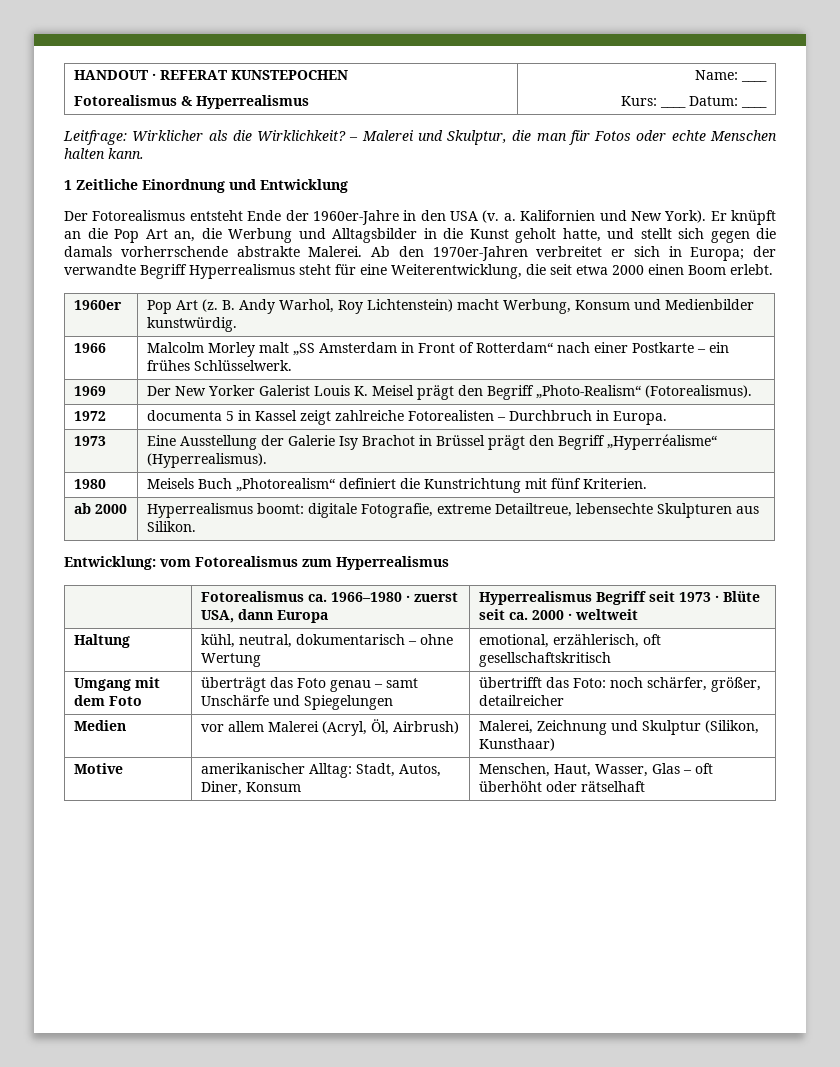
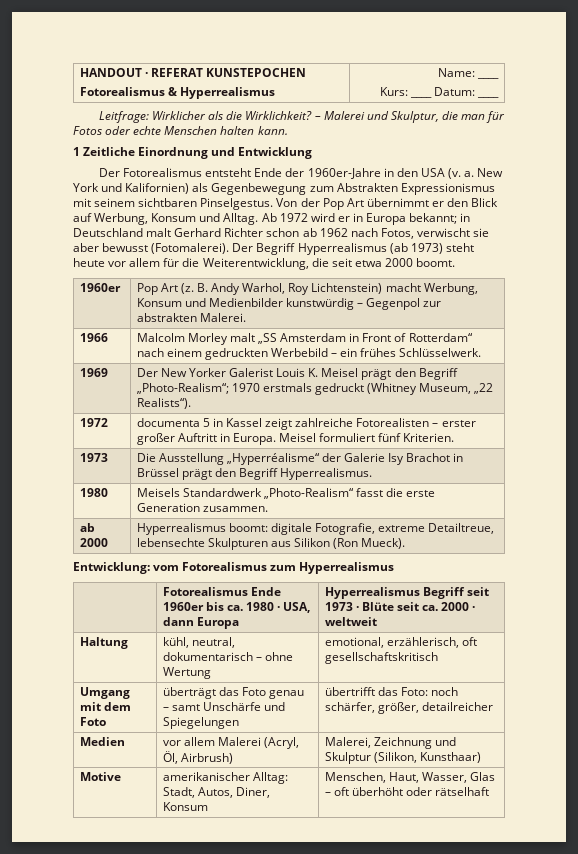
- Kalifornien und New York). Er knüpft an die Pop Art an, die Werbung und Alltagsbilder in die Kunst geholt hatte, und stellt sich gegen die damals vorherrschende abstrakte Malerei. Ab den 1970er-Jahren verbreitet er sich in Europa; der verwandte Begriff Hyperrealismus steht für eine Weiterentwicklung, die seit etwa 2000 einen Boom erlebt.
+ New York und Kalifornien) als Gegenbewegung zum Abstrakten Expressionismus mit seinem sichtbaren Pinselgestus. Von der Pop Art übernimmt er den Blick auf Werbung, Konsum und Alltag. Ab 1972 wird er in Europa bekannt; in Deutschland malt Gerhard Richter schon ab 1962 nach Fotos, verwischt sie aber bewusst (Fotomalerei). Der Begriff Hyperrealismus (ab 1973) steht heute vor allem für die Weiterentwicklung, die seit etwa 2000 boomt.
- 1960er | Pop Art (z. B. Andy Warhol, Roy Lichtenstein) macht Werbung, Konsum und Medienbilder kunstwürdig.
+ 1960er | Pop Art (z. B. Andy Warhol, Roy Lichtenstein) macht Werbung, Konsum und Medienbilder kunstwürdig – Gegenpol zur abstrakten Malerei.
- 1966 | Malcolm Morley malt „SS Amsterdam in Front of Rotterdam“ nach einer Postkarte – ein frühes Schlüsselwerk.
+ 1966 | Malcolm Morley malt „SS Amsterdam in Front of Rotterdam“ nach einem gedruckten Werbebild – ein frühes Schlüsselwerk.
- 1969 | Der New Yorker Galerist Louis K. Meisel prägt den Begriff „Photo-Realism“ (Fotorealismus).
+ 1969 | Der New Yorker Galerist Louis K. Meisel prägt den Begriff „Photo-Realism“; 1970 erstmals gedruckt (Whitney Museum, „22 Realists“).
- 1972 | documenta 5 in Kassel zeigt zahlreiche Fotorealisten – Durchbruch in Europa.
- 1973 | Eine Ausstellung der Galerie Isy Brachot in Brüssel prägt den Begriff „Hyperréalisme“ (Hyperrealismus).
+ 1972 | documenta 5 in Kassel zeigt zahlreiche Fotorealisten – erster großer Auftritt in Europa. Meisel formuliert fünf Kriterien.
+ 1973 | Die Ausstellung „Hyperréalisme“ der Galerie Isy Brachot in Brüssel prägt den Begriff Hyperrealismus.
- 1980 | Meisels Buch „Photorealism“ definiert die Kunstrichtung mit fünf Kriterien.
+ 1980 | Meisels Standardwerk „Photo-Realism“ fasst die erste Generation zusammen.
- ab 2000 | Hyperrealismus boomt: digitale Fotografie, extreme Detailtreue, lebensechte Skulpturen aus Silikon.
+ ab 2000 | Hyperrealismus boomt: digitale Fotografie, extreme Detailtreue, lebensechte Skulpturen aus Silikon (Ron Mueck).
- | Fotorealismus ca. 1966–1980 · zuerst USA, dann Europa | Hyperrealismus Begriff seit 1973 · Blüte seit ca. 2000 · weltweit
+ | Fotorealismus Ende 1960er bis ca. 1980 · USA, dann Europa | Hyperrealismus Begriff seit 1973 · Blüte seit ca. 2000 · weltweit

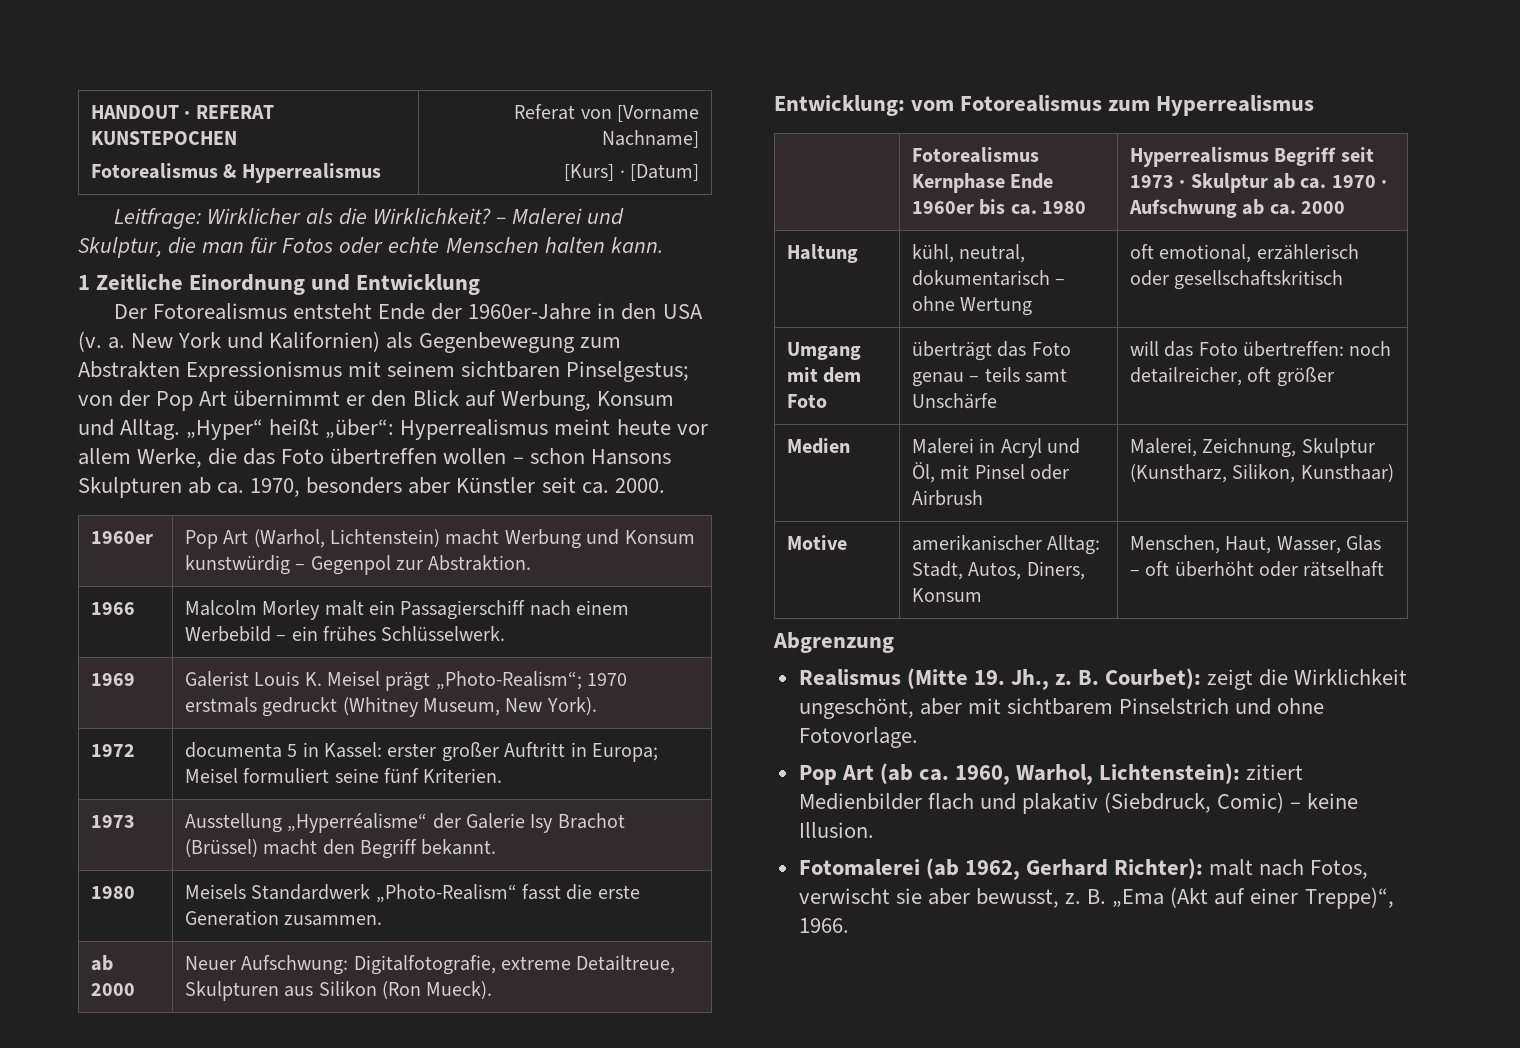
  HANDOUT · REFERAT KUNSTEPOCHEN
- Fotorealismus & Hyperrealismus | Name: ____
- Kurs: ____ Datum: ____
+ Fotorealismus & Hyperrealismus | Referat von [Vorname Nachname]
+ [Kurs] · [Datum]
- New York und Kalifornien) als Gegenbewegung zum Abstrakten Expressionismus mit seinem sichtbaren Pinselgestus. Von der Pop Art übernimmt er den Blick auf Werbung, Konsum und Alltag.
+ New York und Kalifornien) als Gegenbewegung zum Abstrakten Expressionismus mit seinem sichtbaren Pinselgestus; von der Pop Art übernimmt er den Blick auf Werbung, Konsum und Alltag.
- Ab 1972 wird er in Europa bekannt; in Deutschland malt Gerhard Richter schon ab 1962 nach Fotos, verwischt sie aber bewusst (Fotomalerei). Der Begriff Hyperrealismus (ab 1973) steht heute vor allem für die Weiterentwicklung, die seit etwa 2000 boomt.
- 1960er | Pop Art (z. B. Andy Warhol, Roy Lichtenstein) macht Werbung, Konsum und Medienbilder kunstwürdig – Gegenpol zur abstrakten Malerei.
+ „Hyper“ heißt „über“: Hyperrealismus meint heute vor allem Werke, die das Foto übertreffen wollen – schon Hansons Skulpturen ab ca. 1970, besonders aber Künstler seit ca. 2000.
+ 1960er | Pop Art (Warhol, Lichtenstein) macht Werbung und Konsum kunstwürdig – Gegenpol zur Abstraktion.
- 1966 | Malcolm Morley malt „SS Amsterdam in Front of Rotterdam“ nach einem gedruckten Werbebild – ein frühes Schlüsselwerk.
+ 1966 | Malcolm Morley malt ein Passagierschiff nach einem Werbebild – ein frühes Schlüsselwerk.
- 1969 | Der New Yorker Galerist Louis K. Meisel prägt den Begriff „Photo-Realism“; 1970 erstmals gedruckt (Whitney Museum, „22 Realists“).
+ 1969 | Galerist Louis K. Meisel prägt „Photo-Realism“; 1970 erstmals gedruckt (Whitney Museum, New York).
- 1972 | documenta 5 in Kassel zeigt zahlreiche Fotorealisten – erster großer Auftritt in Europa. Meisel formuliert fünf Kriterien.
+ 1972 | documenta 5 in Kassel: erster großer Auftritt in Europa; Meisel formuliert seine fünf Kriterien.
- 1973 | Die Ausstellung „Hyperréalisme“ der Galerie Isy Brachot in Brüssel prägt den Begriff Hyperrealismus.
+ 1973 | Ausstellung „Hyperréalisme“ der Galerie Isy Brachot (Brüssel) macht den Begriff bekannt.
- ab 2000 | Hyperrealismus boomt: digitale Fotografie, extreme Detailtreue, lebensechte Skulpturen aus Silikon (Ron Mueck).
+ ab 2000 | Neuer Aufschwung: Digitalfotografie, extreme Detailtreue, Skulpturen aus Silikon (Ron Mueck).
- | Fotorealismus Ende 1960er bis ca. 1980 · USA, dann Europa | Hyperrealismus Begriff seit 1973 · Blüte seit ca. 2000 · weltweit
+ | Fotorealismus Kernphase Ende 1960er bis ca. 1980 | Hyperrealismus Begriff seit 1973 · Skulptur ab ca. 1970 · Aufschwung ab ca. 2000
- Haltung | kühl, neutral, dokumentarisch – ohne Wertung | emotional, erzählerisch, oft gesellschaftskritisch
+ Haltung | kühl, neutral, dokumentarisch – ohne Wertung | oft emotional, erzählerisch oder gesellschaftskritisch
- Umgang mit dem Foto | überträgt das Foto genau – samt Unschärfe und Spiegelungen | übertrifft das Foto: noch schärfer, größer, detailreicher
- Medien | vor allem Malerei (Acryl, Öl, Airbrush) | Malerei, Zeichnung und Skulptur (Silikon, Kunsthaar)
+ Umgang mit dem Foto | überträgt das Foto genau – teils samt Unschärfe | will das Foto übertreffen: noch detailreicher, oft größer
+ Medien | Malerei in Acryl und Öl, mit Pinsel oder Airbrush | Malerei, Zeichnung, Skulptur (Kunstharz, Silikon, Kunsthaar)
- Motive | amerikanischer Alltag: Stadt, Autos, Diner, Konsum | Menschen, Haut, Wasser, Glas – oft überhöht oder rätselhaft
+ Motive | amerikanischer Alltag: Stadt, Autos, Diners, Konsum | Menschen, Haut, Wasser, Glas – oft überhöht oder rätselhaft
+ Abgrenzung
+ Realismus (Mitte 19. Jh., z. B. Courbet): zeigt die Wirklichkeit ungeschönt, aber mit sichtbarem Pinselstrich und ohne Fotovorlage.
+ Pop Art (ab ca. 1960, Warhol, Lichtenstein): zitiert Medienbilder flach und plakativ (Siebdruck, Comic) – keine Illusion.
+ Fotomalerei (ab 1962, Gerhard Richter): malt nach Fotos, verwischt sie aber bewusst, z. B. „Ema (Akt auf einer Treppe)“, 1966.

